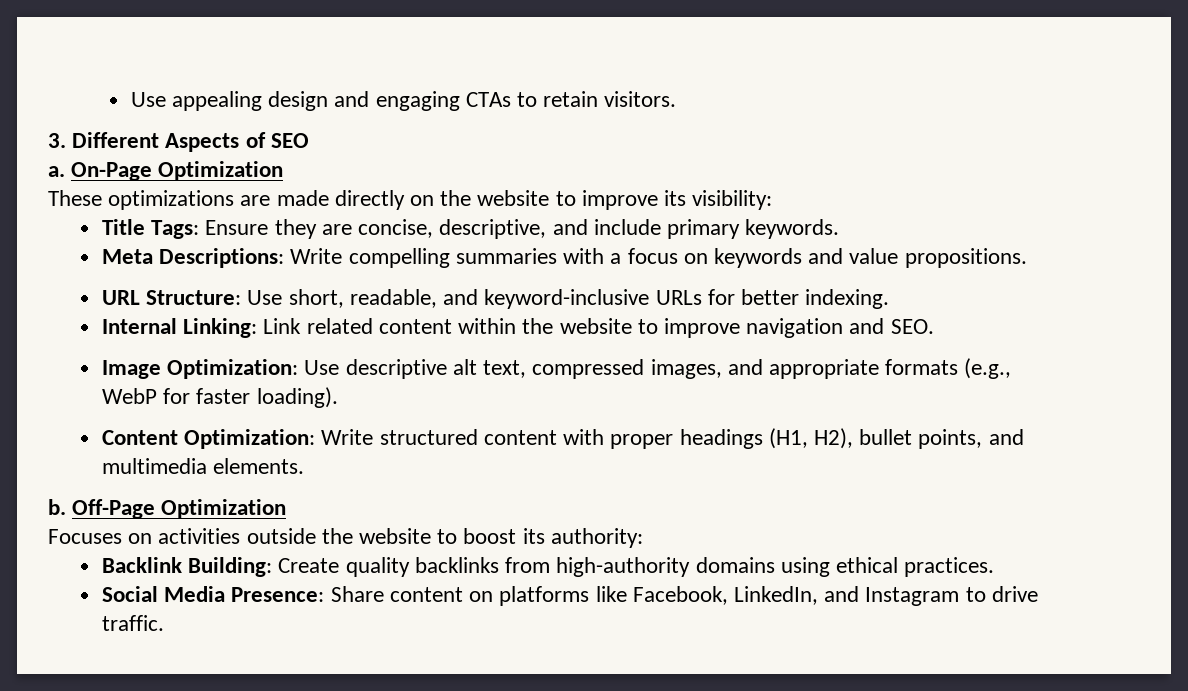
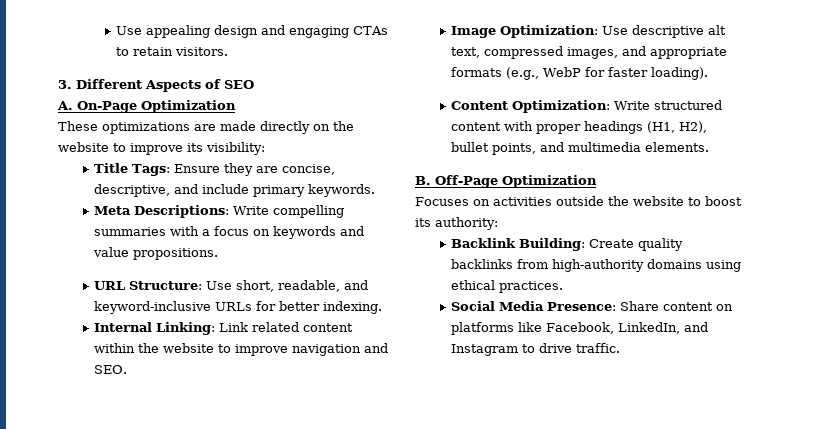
- a. On-Page Optimization
+ A. On-Page Optimization
- b. Off-Page Optimization
+ B. Off-Page Optimization

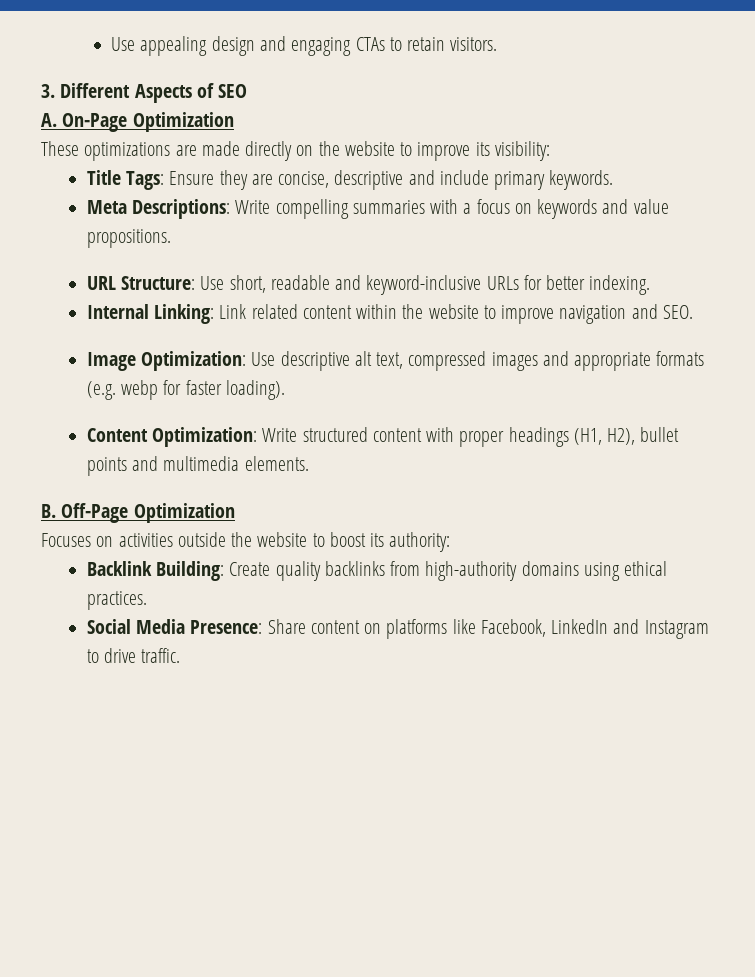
- Title Tags: Ensure they are concise, descriptive, and include primary keywords.
+ Title Tags: Ensure they are concise, descriptive and include primary keywords.
- URL Structure: Use short, readable, and keyword-inclusive URLs for better indexing.
+ URL Structure: Use short, readable and keyword-inclusive URLs for better indexing.
- Image Optimization: Use descriptive alt text, compressed images, and appropriate formats (e.g., WebP for faster loading).
+ Image Optimization: Use descriptive alt text, compressed images and appropriate formats (e.g. webp for faster loading).
- Content Optimization: Write structured content with proper headings (H1, H2), bullet points, and multimedia elements.
+ Content Optimization: Write structured content with proper headings (H1, H2), bullet points and multimedia elements.
- Social Media Presence: Share content on platforms like Facebook, LinkedIn, and Instagram to drive traffic.
+ Social Media Presence: Share content on platforms like Facebook, LinkedIn and Instagram to drive traffic.

